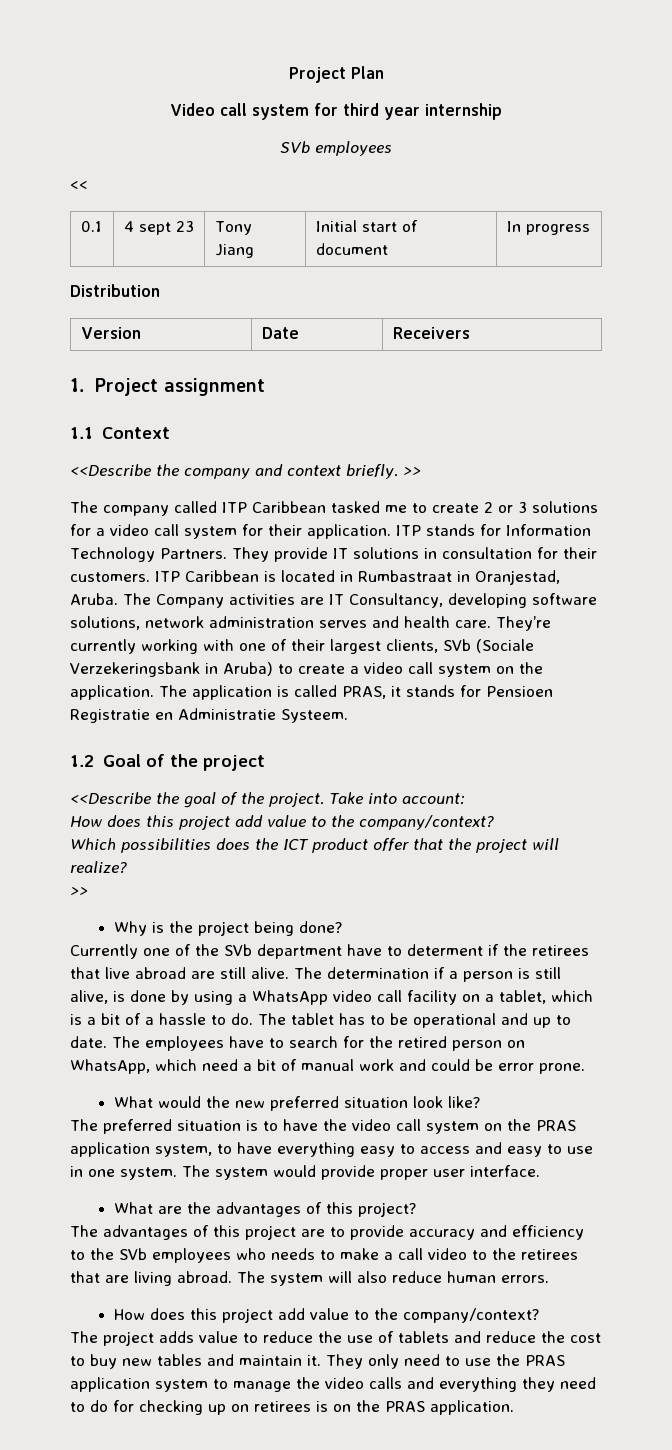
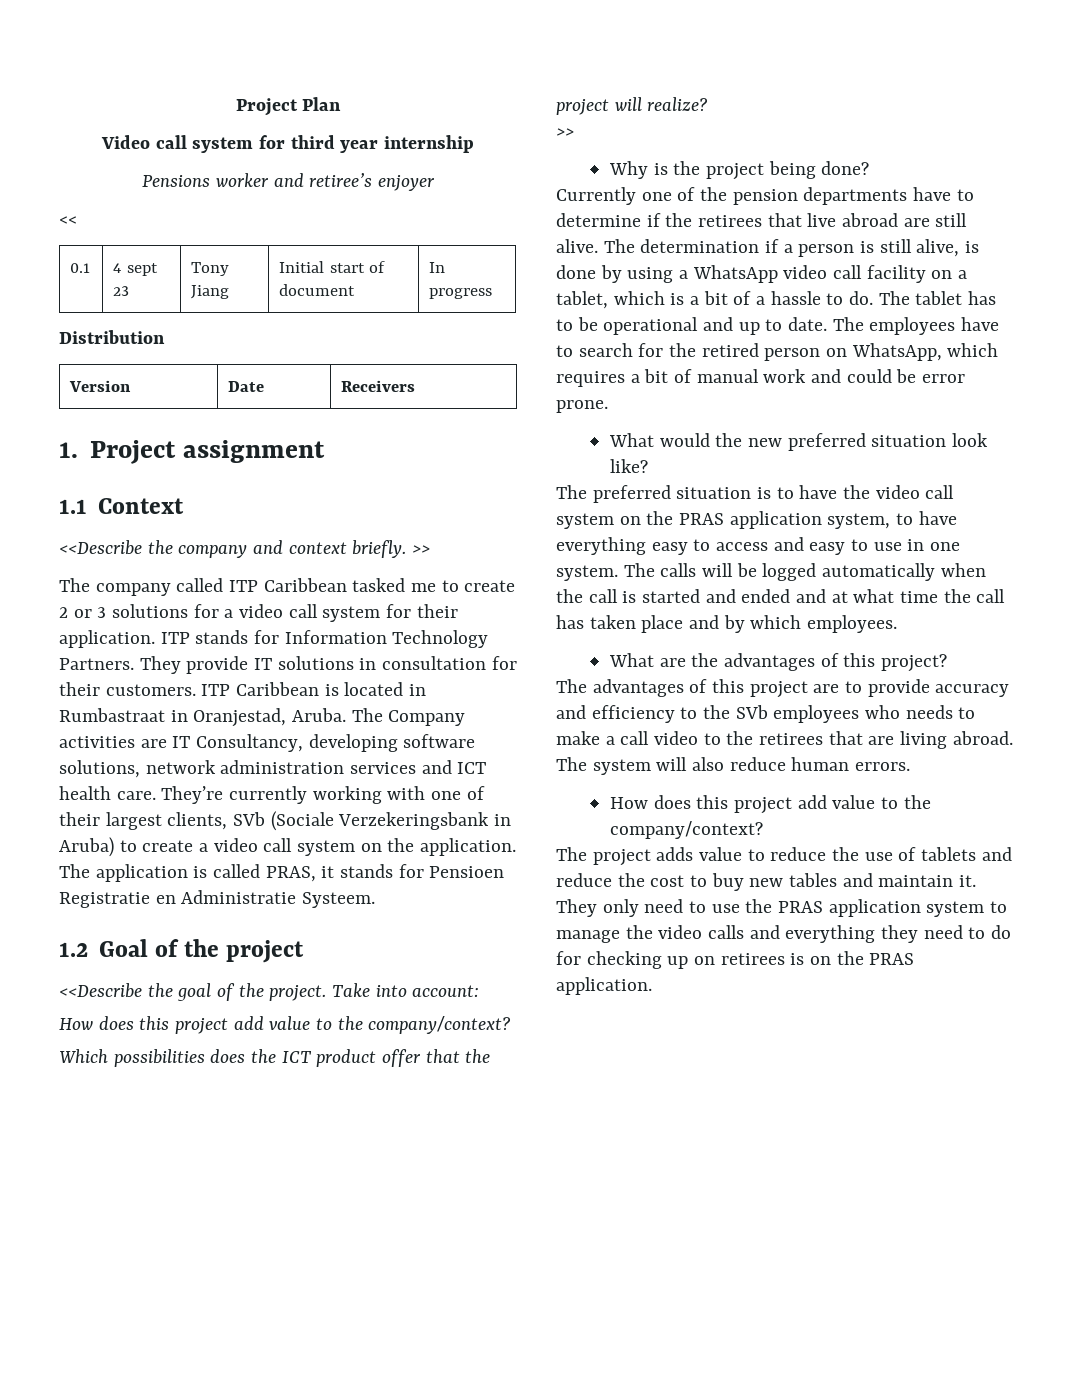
  Video call system for third year internship
- SVb employees
+ Pensions worker and retiree’s enjoyer
- The Company activities are IT Consultancy, developing software solutions, network administration serves and health care.
+ The Company activities are IT Consultancy, developing software solutions, network administration services and ICT health care.
- Currently one of the SVb department have to determent if the retirees that live abroad are still alive.
+ Currently one of the pension departments have to determine if the retirees that live abroad are still alive.
- The employees have to search for the retired person on WhatsApp, which need a bit of manual work and could be error prone.
+ The employees have to search for the retired person on WhatsApp, which requires a bit of manual work and could be error prone.
- The system would provide proper user interface.
+ The calls will be logged automatically when the call is started and ended and at what time the call has taken place and by which employees.

